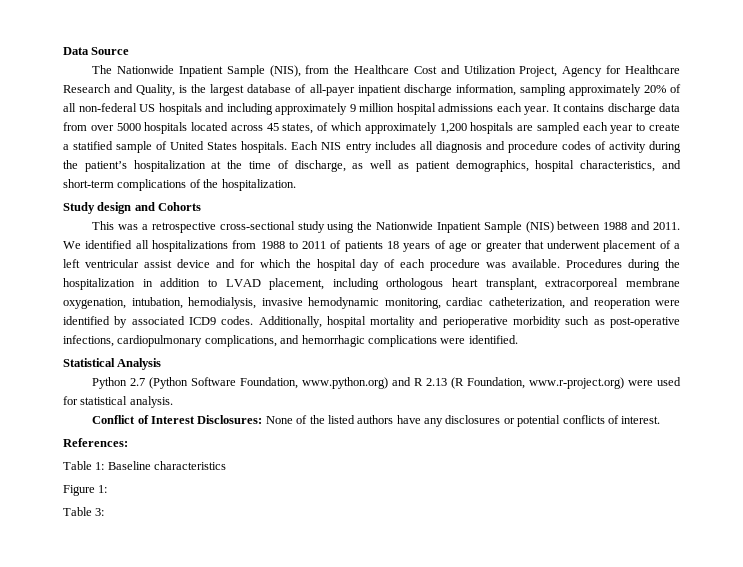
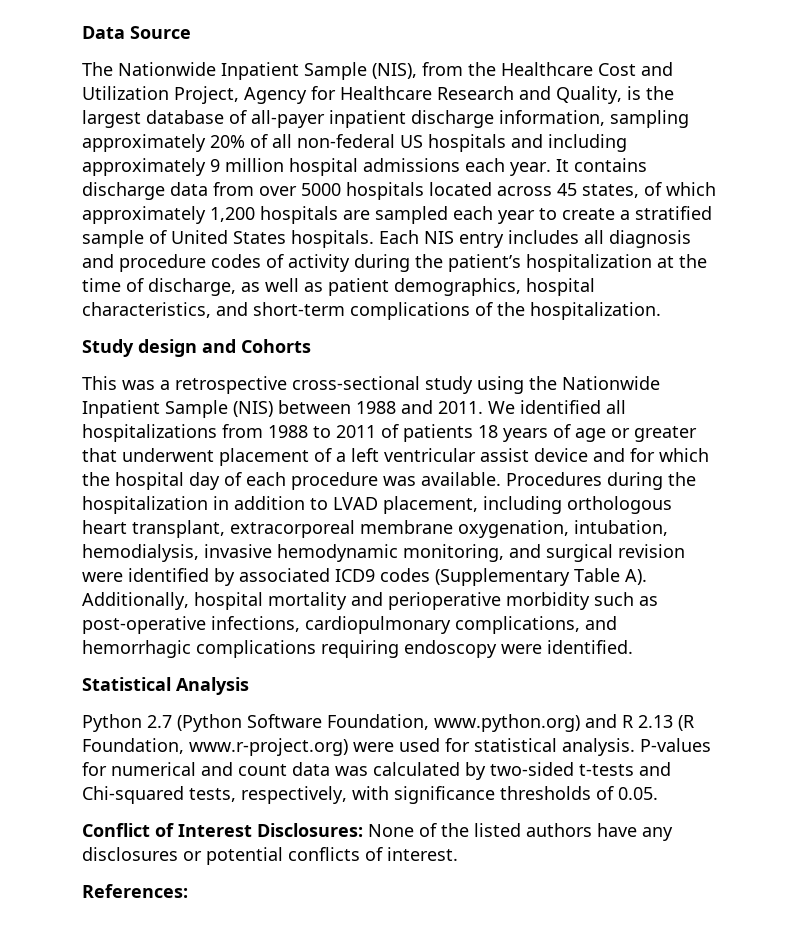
- It contains discharge data from over 5000 hospitals located across 45 states, of which approximately 1,200 hospitals are sampled each year to create a statified sample of United States hospitals.
+ It contains discharge data from over 5000 hospitals located across 45 states, of which approximately 1,200 hospitals are sampled each year to create a stratified sample of United States hospitals.
- Procedures during the hospitalization in addition to LVAD placement, including orthologous heart transplant, extracorporeal membrane oxygenation, intubation, hemodialysis, invasive hemodynamic monitoring, cardiac catheterization, and reoperation were identified by associated ICD9 codes. Additionally, hospital mortality and perioperative morbidity such as post-operative infections, cardiopulmonary complications, and hemorrhagic complications were identified.
+ Procedures during the hospitalization in addition to LVAD placement, including orthologous heart transplant, extracorporeal membrane oxygenation, intubation, hemodialysis, invasive hemodynamic monitoring, and surgical revision were identified by associated ICD9 codes (Supplementary Table A). Additionally, hospital mortality and perioperative morbidity such as post-operative infections, cardiopulmonary complications, and hemorrhagic complications requiring endoscopy were identified.
+ P-values for numerical and count data was calculated by two-sided t-tests and Chi-squared tests, respectively, with significance thresholds of 0.05.
- Table 1: Baseline characteristics
- Figure 1:
- Table 3:

